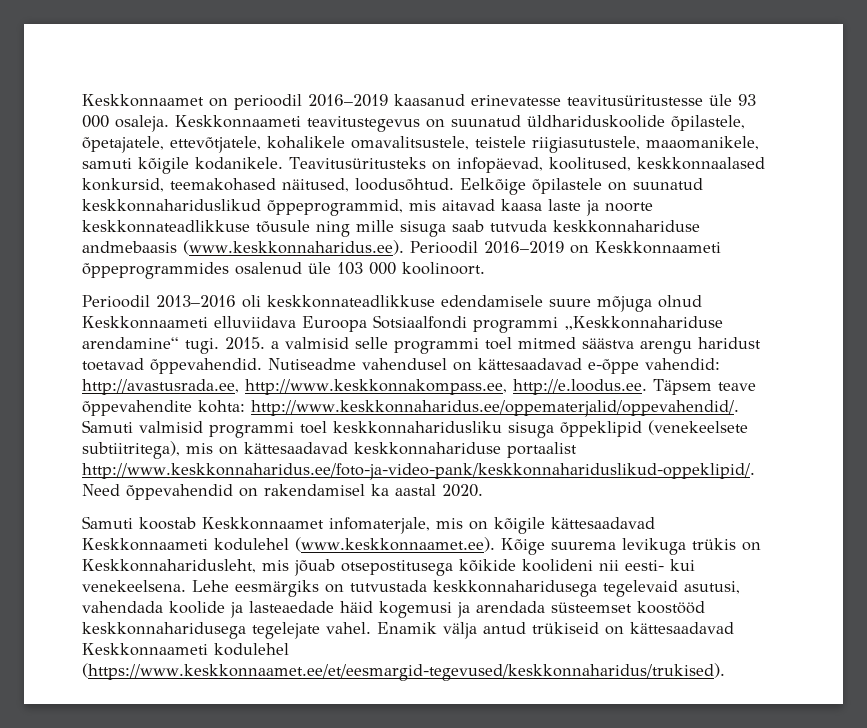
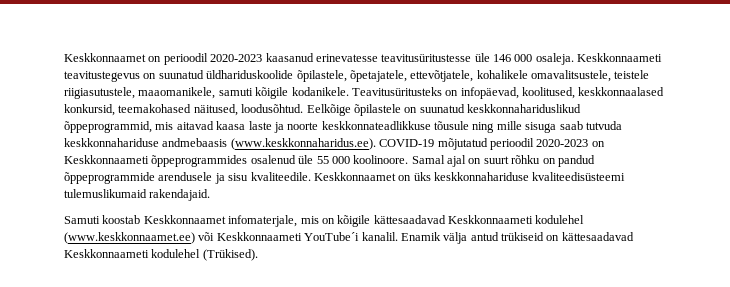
- Keskkonnaamet on perioodil 2016–2019 kaasanud erinevatesse teavitusüritustesse üle 93 000 osaleja.
+ Keskkonnaamet on perioodil 2020-2023 kaasanud erinevatesse teavitusüritustesse üle 146 000 osaleja.
- Eelkõige õpilastele on suunatud keskkonnahariduslikud õppeprogrammid, mis aitavad kaasa laste ja noorte keskkonnateadlikkuse tõusule ning mille sisuga saab tutvuda keskkonnahariduse andmebaasis (www.keskkonnaharidus.ee). Perioodil 2016–2019 on Keskkonnaameti õppeprogrammides osalenud üle 103 000 koolinoort.
- Perioodil 2013–2016 oli keskkonnateadlikkuse edendamisele suure mõjuga olnud Keskkonnaameti elluviidava Euroopa Sotsiaalfondi programmi „Keskkonnahariduse arendamine“ tugi. 2015. a valmisid selle programmi toel mitmed säästva arengu haridust toetavad õppevahendid. Nutiseadme vahendusel on kättesaadavad e-õppe vahendid: http://avastusrada.ee, http://www.keskkonnakompass.ee, http://e.loodus.ee. Täpsem teave õppevahendite kohta: http://www.keskkonnaharidus.ee/oppematerjalid/oppevahendid/. Samuti valmisid programmi toel keskkonnaharidusliku sisuga õppeklipid (venekeelsete subtiitritega), mis on kättesaadavad keskkonnahariduse portaalist http://www.keskkonnaharidus.ee/foto-ja-video-pank/keskkonnahariduslikud-oppeklipid/. Need õppevahendid on rakendamisel ka aastal 2020.
+ Eelkõige õpilastele on suunatud keskkonnahariduslikud õppeprogrammid, mis aitavad kaasa laste ja noorte keskkonnateadlikkuse tõusule ning mille sisuga saab tutvuda keskkonnahariduse andmebaasis (www.keskkonnaharidus.ee). COVID-19 mõjutatud perioodil 2020-2023 on Keskkonnaameti õppeprogrammides osalenud üle 55 000 koolinoore. Samal ajal on suurt rõhku on pandud õppeprogrammide arendusele ja sisu kvaliteedile. Keskkonnaamet on üks keskkonnahariduse kvaliteedisüsteemi tulemuslikumaid rakendajaid.
- Samuti koostab Keskkonnaamet infomaterjale, mis on kõigile kättesaadavad Keskkonnaameti kodulehel (www.keskkonnaamet.ee). Kõige suurema levikuga trükis on Keskkonnaharidusleht, mis jõuab otsepostitusega kõikide koolideni nii eesti- kui venekeelsena. Lehe eesmärgiks on tutvustada keskkonnaharidusega tegelevaid asutusi, vahendada koolide ja lasteaedade häid kogemusi ja arendada süsteemset koostööd keskkonnaharidusega tegelejate vahel.
+ Samuti koostab Keskkonnaamet infomaterjale, mis on kõigile kättesaadavad Keskkonnaameti kodulehel (www.keskkonnaamet.ee) või Keskkonnaameti YouTube´i kanalil.
- Enamik välja antud trükiseid on kättesaadavad Keskkonnaameti kodulehel (https://www.keskkonnaamet.ee/et/eesmargid-tegevused/keskkonnaharidus/trukised).
+ Enamik välja antud trükiseid on kättesaadavad Keskkonnaameti kodulehel (Trükised).

